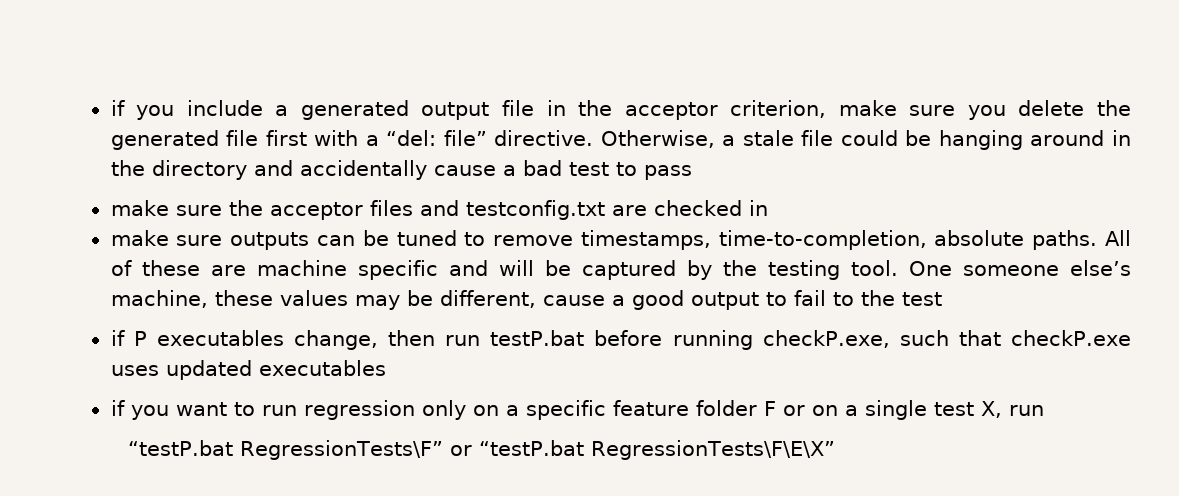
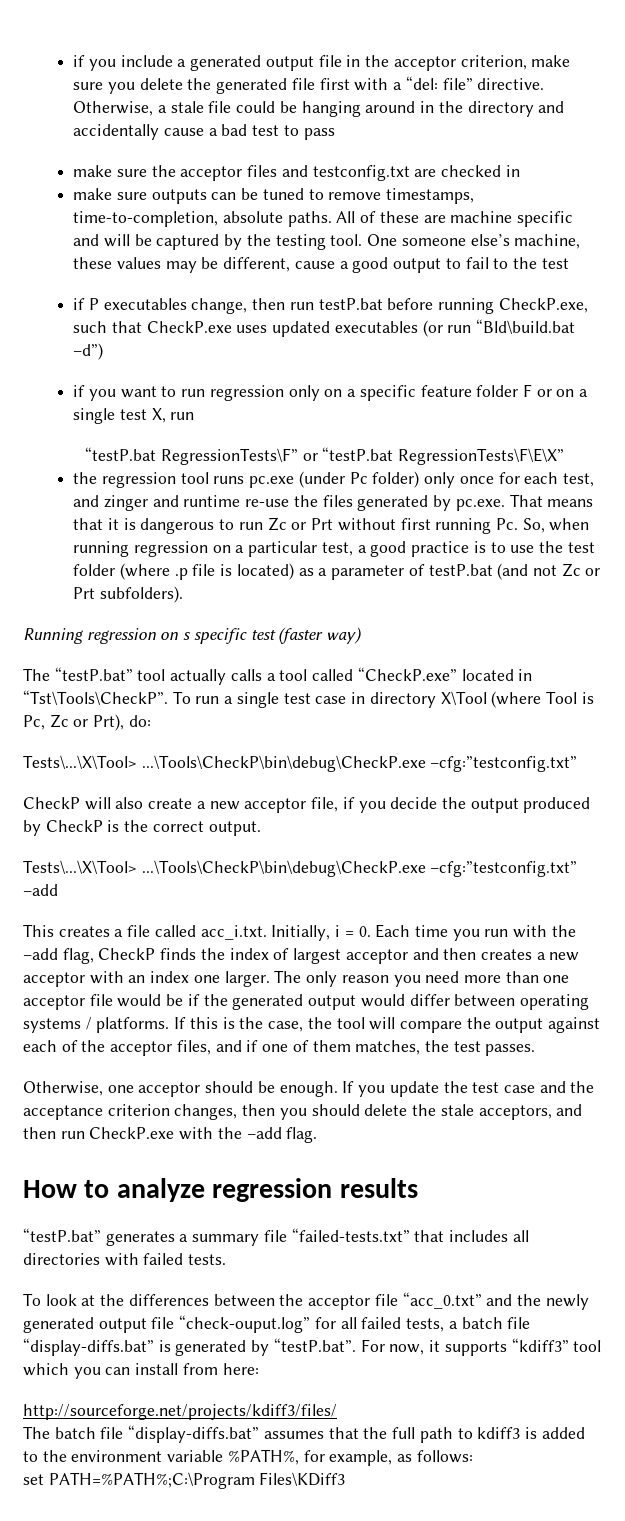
- if P executables change, then run testP.bat before running checkP.exe, such that checkP.exe uses updated executables
+ if P executables change, then run testP.bat before running CheckP.exe, such that CheckP.exe uses updated executables (or run “Bld\build.bat –d”)
+ the regression tool runs pc.exe (under Pc folder) only once for each test, and zinger and runtime re-use the files generated by pc.exe. That means that it is dangerous to run Zc or Prt without first running Pc. So, when running regression on a particular test, a good practice is to use the test folder (where .p file is located) as a parameter of testP.bat (and not Zc or Prt subfolders).
+ Running regression on s specific test (faster way)
+ The “testP.bat” tool actually calls a tool called “CheckP.exe” located in “Tst\Tools\CheckP”. To run a single test case in directory X\Tool (where Tool is Pc, Zc or Prt), do:
+ Tests\...\X\Tool> ...\Tools\CheckP\bin\debug\CheckP.exe –cfg:”testconfig.txt”
+ CheckP will also create a new acceptor file, if you decide the output produced by CheckP is the correct output.
+ Tests\...\X\Tool> ...\Tools\CheckP\bin\debug\CheckP.exe –cfg:”testconfig.txt” –add
+ This creates a file called acc_i.txt. Initially, i = 0. Each time you run with the –add flag, CheckP finds the index of largest acceptor and then creates a new acceptor with an index one larger. The only reason you need more than one acceptor file would be if the generated output would differ between operating systems / platforms. If this is the case, the tool will compare the output against each of the acceptor files, and if one of them matches, the test passes.
+ Otherwise, one acceptor should be enough. If you update the test case and the acceptance criterion changes, then you should delete the stale acceptors, and then run CheckP.exe with the –add flag.
+ How to analyze regression results
+ “testP.bat” generates a summary file “failed-tests.txt” that includes all directories with failed tests.
+ To look at the differences between the acceptor file “acc_0.txt” and the newly generated output file “check-ouput.log” for all failed tests, a batch file “display-diffs.bat” is generated by “testP.bat”. For now, it supports “kdiff3” tool which you can install from here:
+ http://sourceforge.net/projects/kdiff3/files/
+ The batch file “display-diffs.bat” assumes that the full path to kdiff3 is added to the environment variable %PATH%, for example, as follows:
+ set PATH=%PATH%;C:\Program Files\KDiff3

